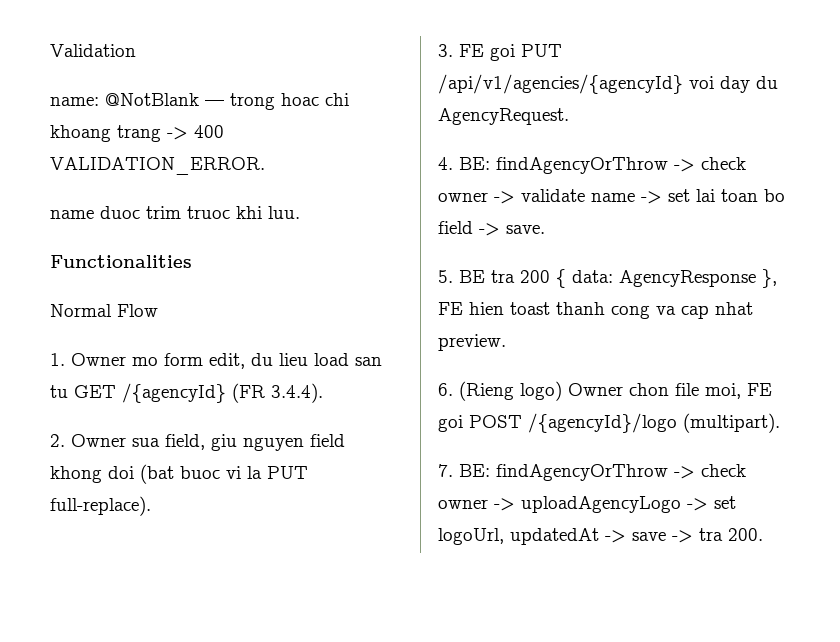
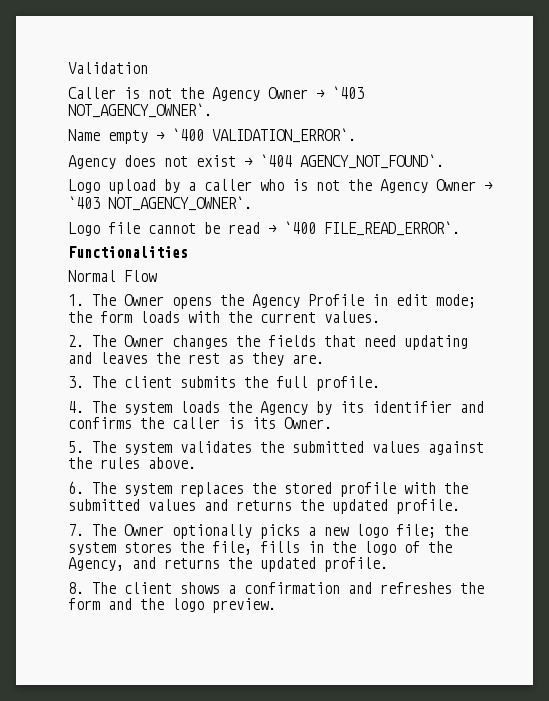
- name: @NotBlank — trong hoac chi khoang trang -> 400 VALIDATION_ERROR.
- name duoc trim truoc khi luu.
+ Caller is not the Agency Owner → `403 NOT_AGENCY_OWNER`.
+ Name empty → `400 VALIDATION_ERROR`.
+ Agency does not exist → `404 AGENCY_NOT_FOUND`.
+ Logo upload by a caller who is not the Agency Owner → `403 NOT_AGENCY_OWNER`.
+ Logo file cannot be read → `400 FILE_READ_ERROR`.
  Functionalities
  Normal Flow
- 1. Owner mo form edit, du lieu load san tu GET /{agencyId} (FR 3.4.4).
- 2. Owner sua field, giu nguyen field khong doi (bat buoc vi la PUT full-replace).
- 3. FE goi PUT /api/v1/agencies/{agencyId} voi day du AgencyRequest.
- 4. BE: findAgencyOrThrow -> check owner -> validate name -> set lai toan bo field -> save.
- 5. BE tra 200 { data: AgencyResponse }, FE hien toast thanh cong va cap nhat preview.
- 6. (Rieng logo) Owner chon file moi, FE goi POST /{agencyId}/logo (multipart).
- 7. BE: findAgencyOrThrow -> check owner -> uploadAgencyLogo -> set logoUrl, updatedAt -> save -> tra 200.
+ 1. The Owner opens the Agency Profile in edit mode; the form loads with the current values.
+ 2. The Owner changes the fields that need updating and leaves the rest as they are.
+ 3. The client submits the full profile.
+ 4. The system loads the Agency by its identifier and confirms the caller is its Owner.
+ 5. The system validates the submitted values against the rules above.
+ 6. The system replaces the stored profile with the submitted values and returns the updated profile.
+ 7. The Owner optionally picks a new logo file; the system stores the file, fills in the logo of the Agency, and returns the updated profile.
+ 8. The client shows a confirmation and refreshes the form and the logo preview.

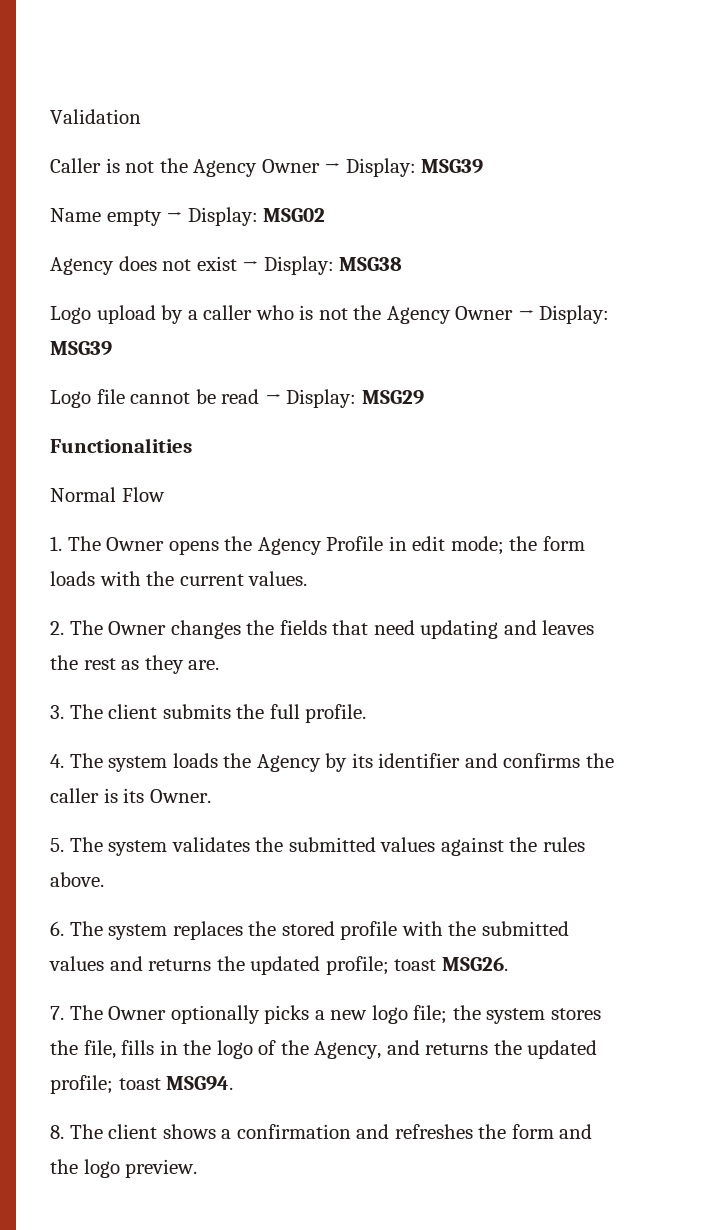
- Caller is not the Agency Owner → `403 NOT_AGENCY_OWNER`.
+ Caller is not the Agency Owner → Display: MSG39
- Name empty → `400 VALIDATION_ERROR`.
+ Name empty → Display: MSG02
- Agency does not exist → `404 AGENCY_NOT_FOUND`.
+ Agency does not exist → Display: MSG38
- Logo upload by a caller who is not the Agency Owner → `403 NOT_AGENCY_OWNER`.
+ Logo upload by a caller who is not the Agency Owner → Display: MSG39
- Logo file cannot be read → `400 FILE_READ_ERROR`.
+ Logo file cannot be read → Display: MSG29
- 6. The system replaces the stored profile with the submitted values and returns the updated profile.
+ 6. The system replaces the stored profile with the submitted values and returns the updated profile; toast MSG26.
- 7. The Owner optionally picks a new logo file; the system stores the file, fills in the logo of the Agency, and returns the updated profile.
+ 7. The Owner optionally picks a new logo file; the system stores the file, fills in the logo of the Agency, and returns the updated profile; toast MSG94.

